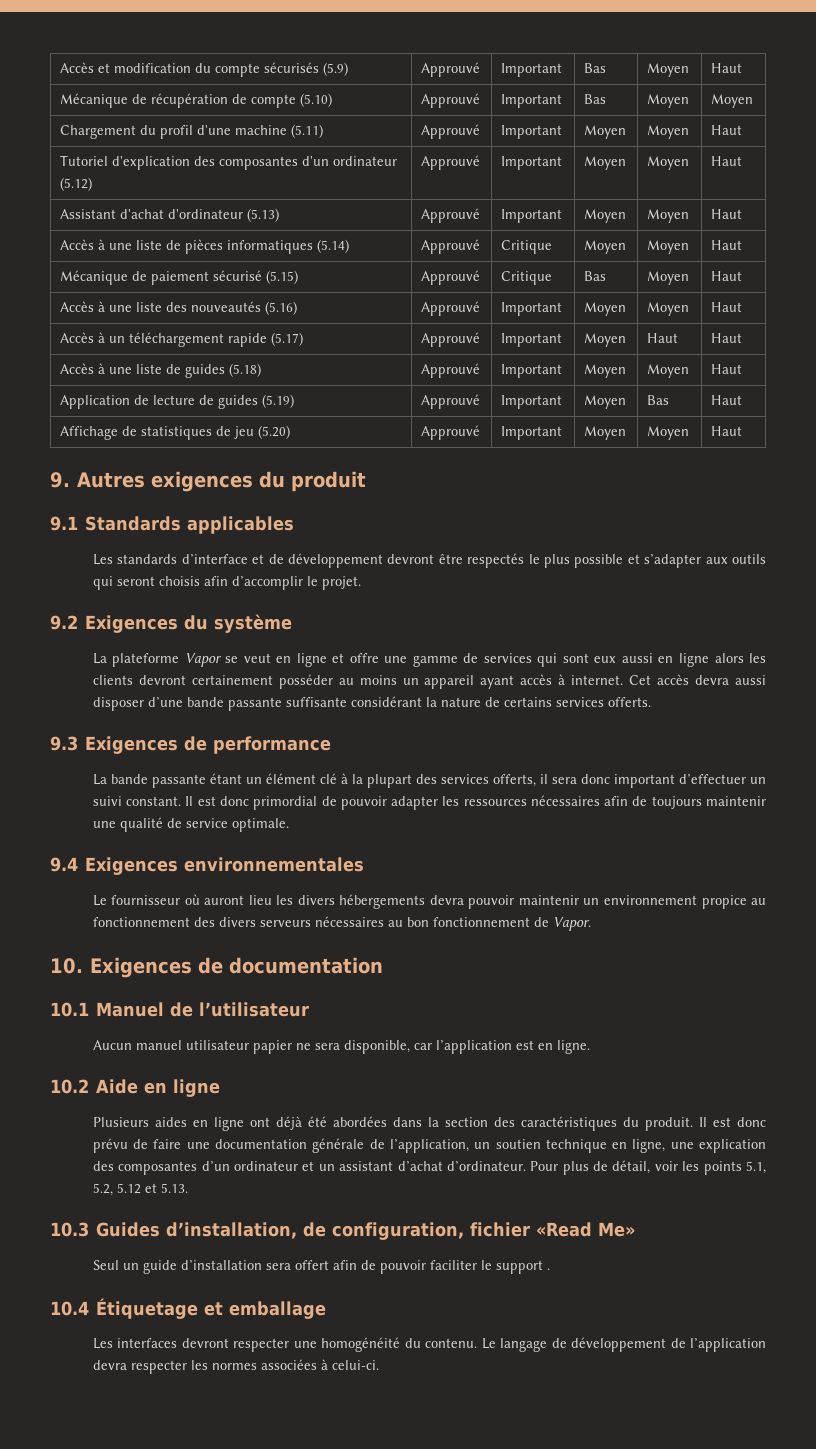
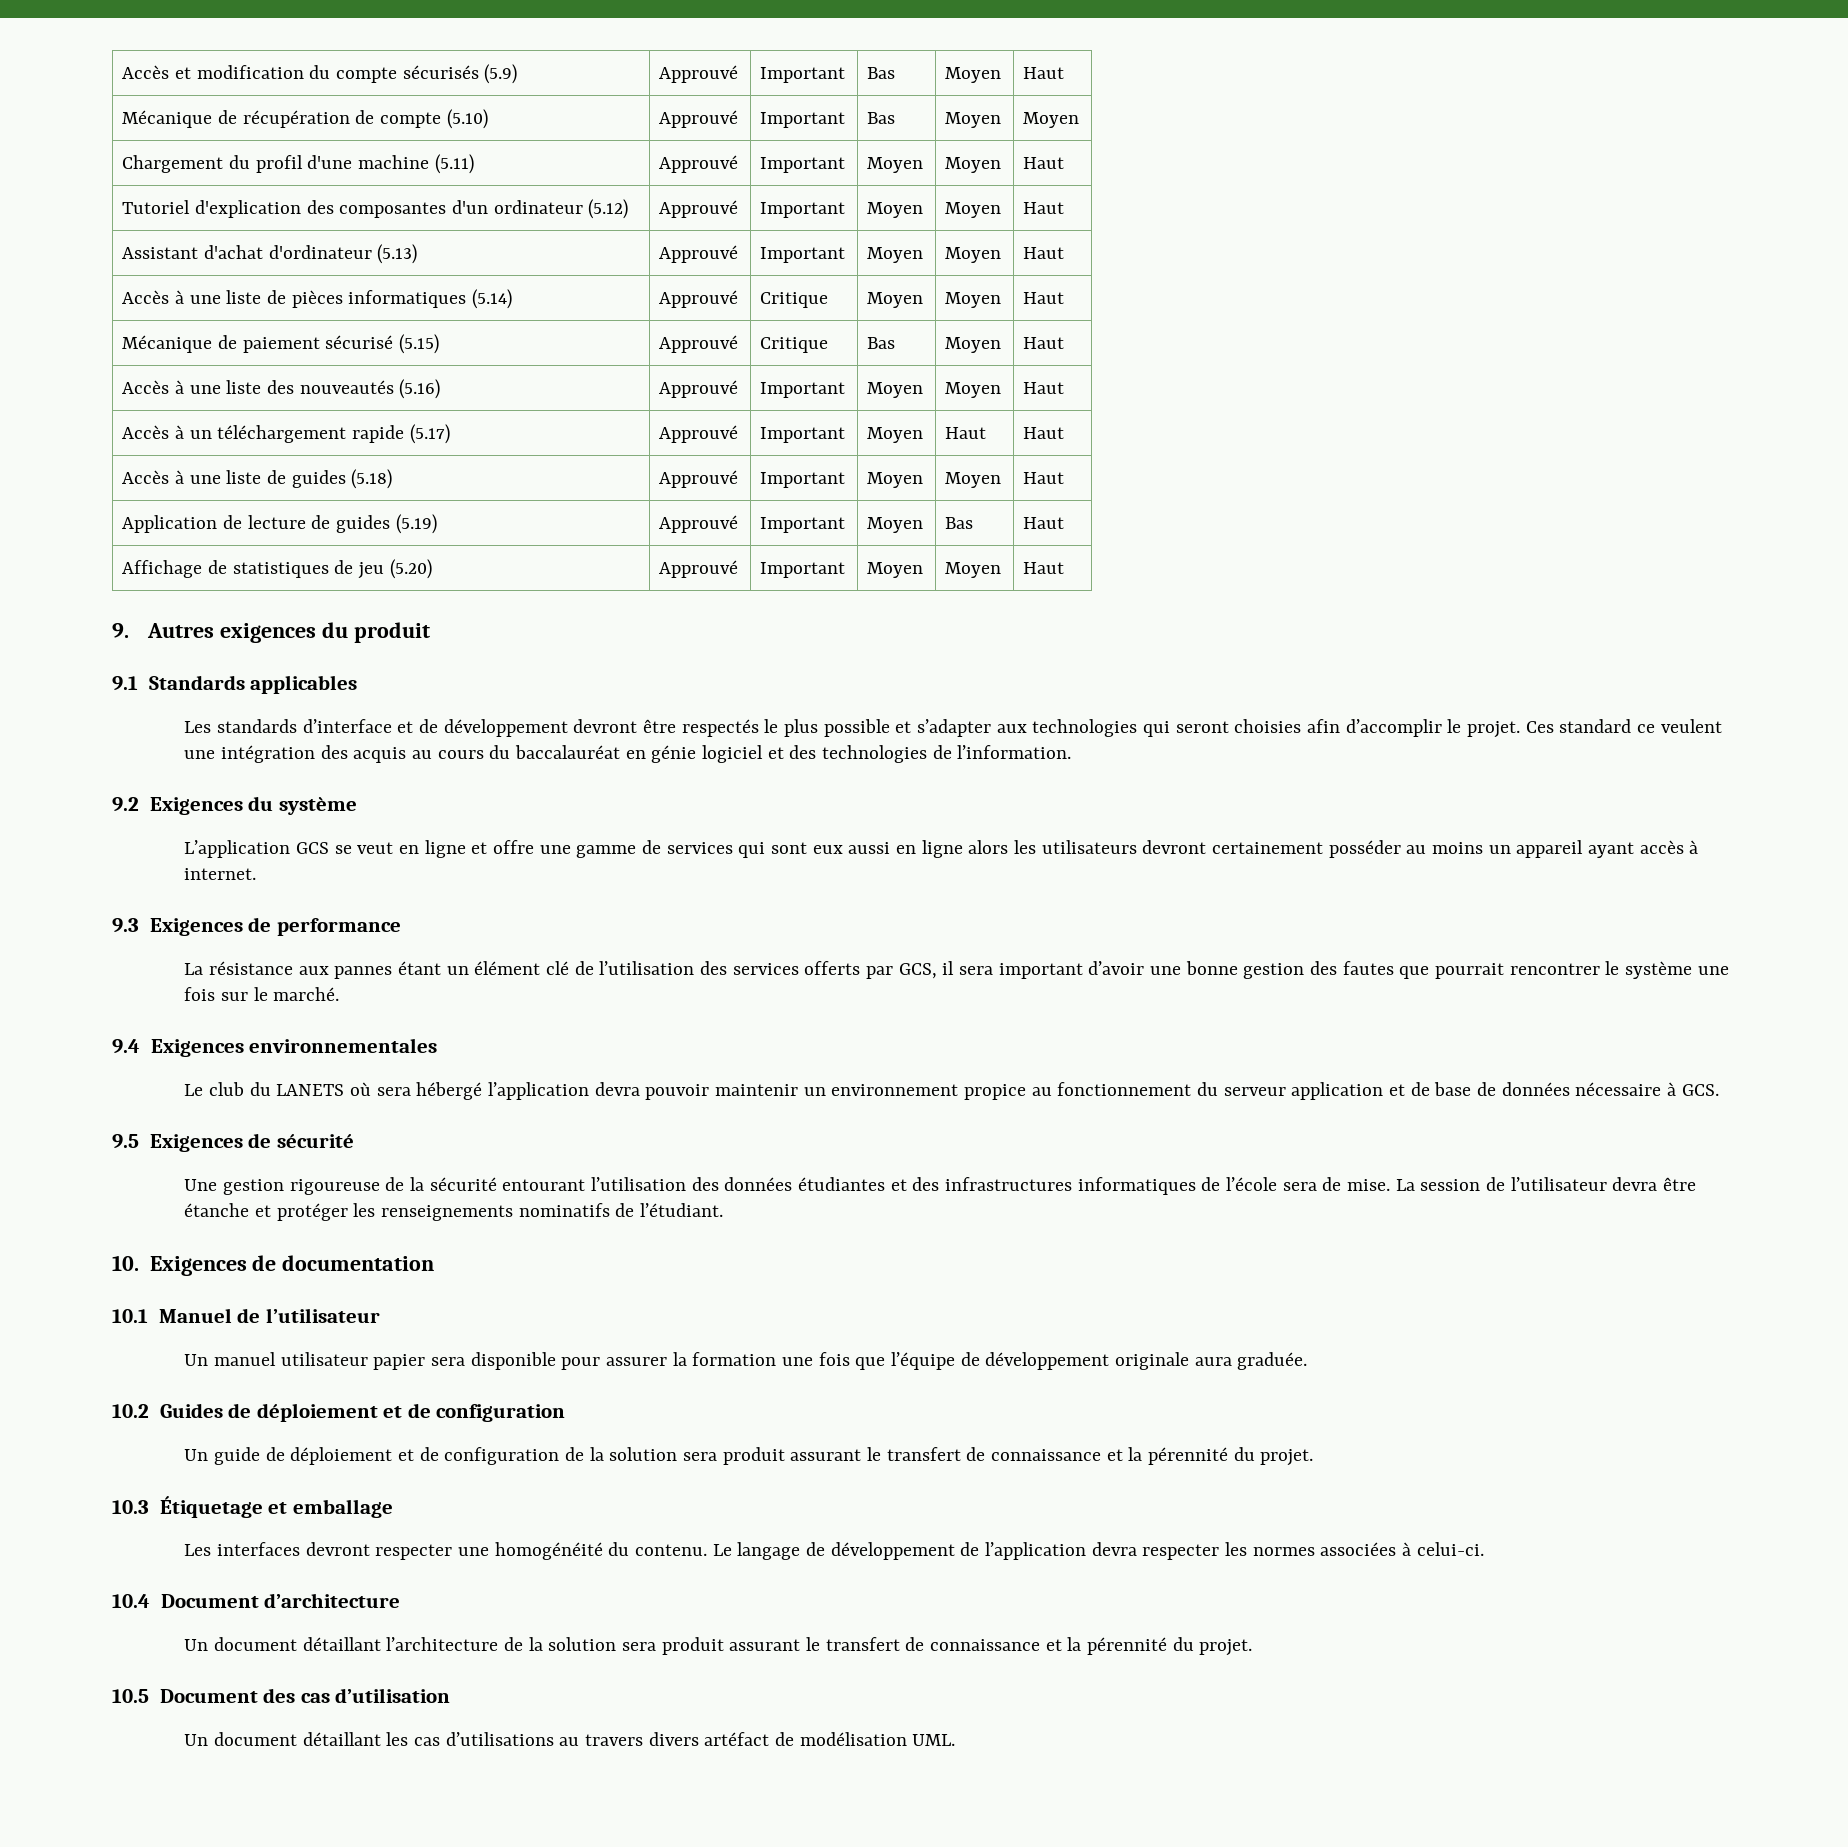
- Les standards d’interface et de développement devront être respectés le plus possible et s’adapter aux outils qui seront choisis afin d’accomplir le projet.
+ Les standards d’interface et de développement devront être respectés le plus possible et s’adapter aux technologies qui seront choisies afin d’accomplir le projet. Ces standard ce veulent une intégration des acquis au cours du baccalauréat en génie logiciel et des technologies de l’information.
- La plateforme Vapor se veut en ligne et offre une gamme de services qui sont eux aussi en ligne alors les clients devront certainement posséder au moins un appareil ayant accès à internet. Cet accès devra aussi disposer d’une bande passante suffisante considérant la nature de certains services offerts.
+ L’application GCS se veut en ligne et offre une gamme de services qui sont eux aussi en ligne alors les utilisateurs devront certainement posséder au moins un appareil ayant accès à internet.
- La bande passante étant un élément clé à la plupart des services offerts, il sera donc important d’effectuer un suivi constant. Il est donc primordial de pouvoir adapter les ressources nécessaires afin de toujours maintenir une qualité de service optimale.
+ La résistance aux pannes étant un élément clé de l’utilisation des services offerts par GCS, il sera important d’avoir une bonne gestion des fautes que pourrait rencontrer le système une fois sur le marché.
  9.4 Exigences environnementales
- Le fournisseur où auront lieu les divers hébergements devra pouvoir maintenir un environnement propice au fonctionnement des divers serveurs nécessaires au bon fonctionnement de Vapor.
+ Le club du LANETS où sera hébergé l’application devra pouvoir maintenir un environnement propice au fonctionnement du serveur application et de base de données nécessaire à GCS.
+ 9.5 Exigences de sécurité
+ Une gestion rigoureuse de la sécurité entourant l’utilisation des données étudiantes et des infrastructures informatiques de l’école sera de mise. La session de l’utilisateur devra être étanche et protéger les renseignements nominatifs de l’étudiant.
- Aucun manuel utilisateur papier ne sera disponible, car l’application est en ligne.
- 10.2 Aide en ligne
- Plusieurs aides en ligne ont déjà été abordées dans la section des caractéristiques du produit. Il est donc prévu de faire une documentation générale de l’application, un soutien technique en ligne, une explication des composantes d’un ordinateur et un assistant d’achat d’ordinateur. Pour plus de détail, voir les points 5.1, 5.2, 5.12 et 5.13.
- 10.3 Guides d’installation, de configuration, fichier «Read Me»
- Seul un guide d’installation sera offert afin de pouvoir faciliter le support .
- 10.4 Étiquetage et emballage
+ Un manuel utilisateur papier sera disponible pour assurer la formation une fois que l’équipe de développement originale aura graduée.
+ 10.2 Guides de déploiement et de configuration
+ Un guide de déploiement et de configuration de la solution sera produit assurant le transfert de connaissance et la pérennité du projet.
+ 10.3 Étiquetage et emballage
+ 10.4 Document d’architecture
+ Un document détaillant l’architecture de la solution sera produit assurant le transfert de connaissance et la pérennité du projet.
+ 10.5 Document des cas d’utilisation
+ Un document détaillant les cas d’utilisations au travers divers artéfact de modélisation UML.

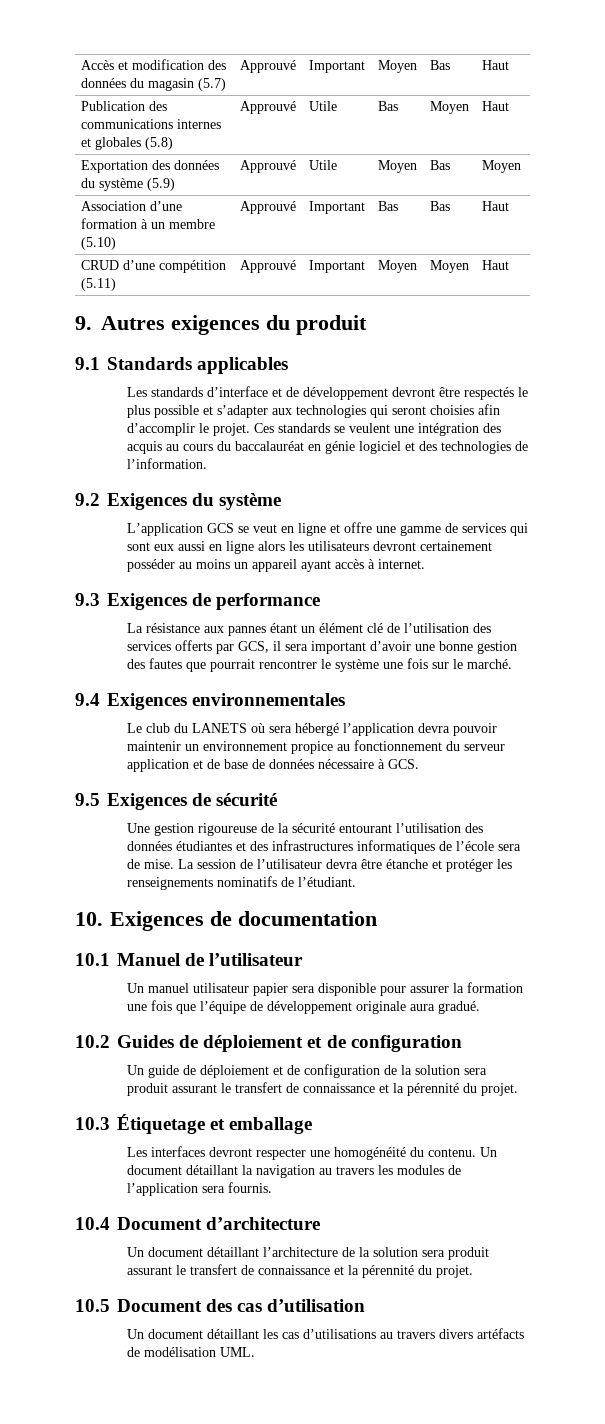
- Accès et modification du compte sécurisés (5.9) | Approuvé | Important | Bas | Moyen | Haut
- Mécanique de récupération de compte (5.10) | Approuvé | Important | Bas | Moyen | Moyen
- Chargement du profil d'une machine (5.11) | Approuvé | Important | Moyen | Moyen | Haut
- Tutoriel d'explication des composantes d'un ordinateur (5.12) | Approuvé | Important | Moyen | Moyen | Haut
- Assistant d'achat d'ordinateur (5.13) | Approuvé | Important | Moyen | Moyen | Haut
- Accès à une liste de pièces informatiques (5.14) | Approuvé | Critique | Moyen | Moyen | Haut
- Mécanique de paiement sécurisé (5.15) | Approuvé | Critique | Bas | Moyen | Haut
- Accès à une liste des nouveautés (5.16) | Approuvé | Important | Moyen | Moyen | Haut
- Accès à un téléchargement rapide (5.17) | Approuvé | Important | Moyen | Haut | Haut
- Accès à une liste de guides (5.18) | Approuvé | Important | Moyen | Moyen | Haut
- Application de lecture de guides (5.19) | Approuvé | Important | Moyen | Bas | Haut
+ Accès et modification des données du magasin (5.7) | Approuvé | Important | Moyen | Bas | Haut
- Affichage de statistiques de jeu (5.20) | Approuvé | Important | Moyen | Moyen | Haut
+ Publication des communications internes et globales (5.8) | Approuvé | Utile | Bas | Moyen | Haut
+ Exportation des données du système (5.9) | Approuvé | Utile | Moyen | Bas | Moyen
+ Association d’une formation à un membre (5.10) | Approuvé | Important | Bas | Bas | Haut
+ CRUD d’une compétition (5.11) | Approuvé | Important | Moyen | Moyen | Haut
- Ces standard ce veulent une intégration des acquis au cours du baccalauréat en génie logiciel et des technologies de l’information.
+ Ces standards se veulent une intégration des acquis au cours du baccalauréat en génie logiciel et des technologies de l’information.
- Un manuel utilisateur papier sera disponible pour assurer la formation une fois que l’équipe de développement originale aura graduée.
+ Un manuel utilisateur papier sera disponible pour assurer la formation une fois que l’équipe de développement originale aura gradué.
- Le langage de développement de l’application devra respecter les normes associées à celui-ci.
+ Un document détaillant la navigation au travers les modules de l’application sera fournis.
- Un document détaillant les cas d’utilisations au travers divers artéfact de modélisation UML.
+ Un document détaillant les cas d’utilisations au travers divers artéfacts de modélisation UML.

